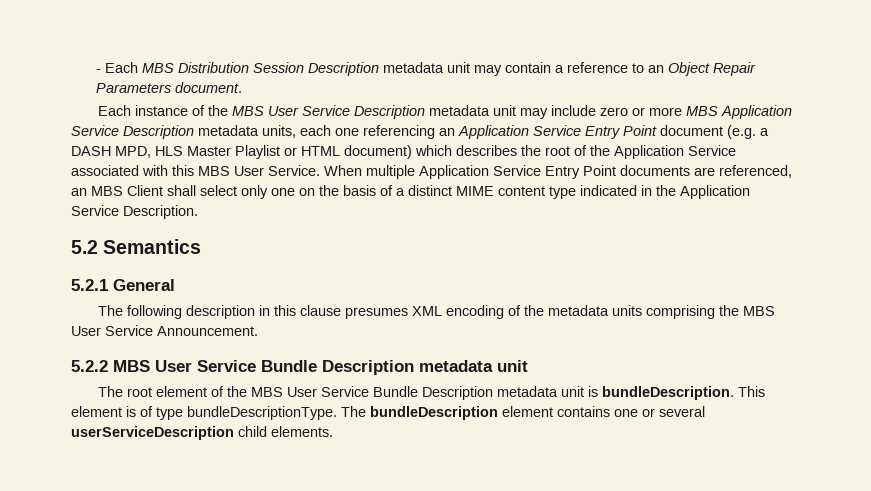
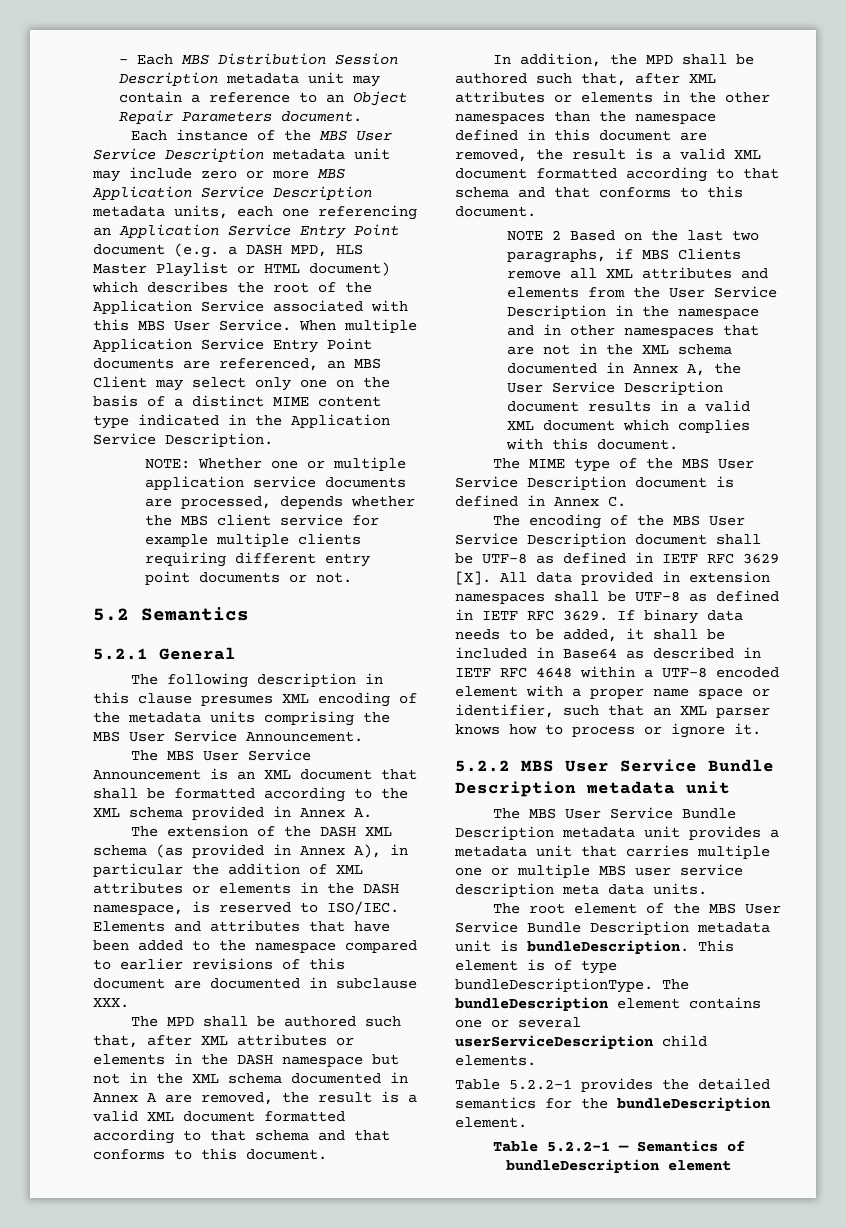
- When multiple Application Service Entry Point documents are referenced, an MBS Client shall select only one on the basis of a distinct MIME content type indicated in the Application Service Description.
+ When multiple Application Service Entry Point documents are referenced, an MBS Client may select only one on the basis of a distinct MIME content type indicated in the Application Service Description.
+ NOTE: Whether one or multiple application service documents are processed, depends whether the MBS client service for example multiple clients requiring different entry point documents or not.
+ The MBS User Service Announcement is an XML document that shall be formatted according to the XML schema provided in Annex A.
+ The extension of the DASH XML schema (as provided in Annex A), in particular the addition of XML attributes or elements in the DASH namespace, is reserved to ISO/IEC. Elements and attributes that have been added to the namespace compared to earlier revisions of this document are documented in subclause XXX.
+ The MPD shall be authored such that, after XML attributes or elements in the DASH namespace but not in the XML schema documented in Annex A are removed, the result is a valid XML document formatted according to that schema and that conforms to this document.
+ In addition, the MPD shall be authored such that, after XML attributes or elements in the other namespaces than the namespace defined in this document are removed, the result is a valid XML document formatted according to that schema and that conforms to this document.
+ NOTE 2 Based on the last two paragraphs, if MBS Clients remove all XML attributes and elements from the User Service Description in the namespace and in other namespaces that are not in the XML schema documented in Annex A, the User Service Description document results in a valid XML document which complies with this document.
+ The MIME type of the MBS User Service Description document is defined in Annex C.
+ The encoding of the MBS User Service Description document shall be UTF-8 as defined in IETF RFC 3629 [X]. All data provided in extension namespaces shall be UTF-8 as defined in IETF RFC 3629. If binary data needs to be added, it shall be included in Base64 as described in IETF RFC 4648 within a UTF-8 encoded element with a proper name space or identifier, such that an XML parser knows how to process or ignore it.
+ The MBS User Service Bundle Description metadata unit provides a metadata unit that carries multiple one or multiple MBS user service description meta data units.
+ Table 5.2.2-1 provides the detailed semantics for the bundleDescription element.
+ Table 5.2.2-1 — Semantics of bundleDescription element

